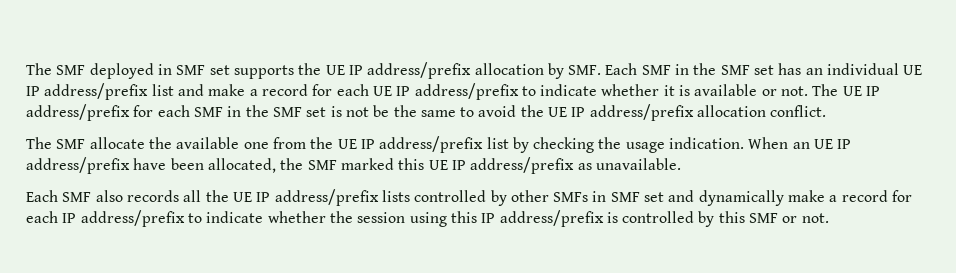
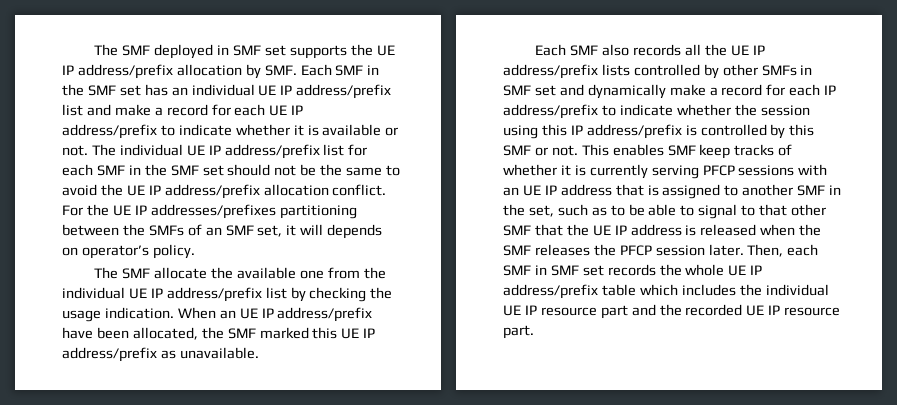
- The UE IP address/prefix for each SMF in the SMF set is not be the same to avoid the UE IP address/prefix allocation conflict.
+ The individual UE IP address/prefix list for each SMF in the SMF set should not be the same to avoid the UE IP address/prefix allocation conflict. For the UE IP addresses/prefixes partitioning between the SMFs of an SMF set, it will depends on operator’s policy.
- The SMF allocate the available one from the UE IP address/prefix list by checking the usage indication.
+ The SMF allocate the available one from the individual UE IP address/prefix list by checking the usage indication.
+ This enables SMF keep tracks of whether it is currently serving PFCP sessions with an UE IP address that is assigned to another SMF in the set, such as to be able to signal to that other SMF that the UE IP address is released when the SMF releases the PFCP session later. Then, each SMF in SMF set records the whole UE IP address/prefix table which includes the individual UE IP resource part and the recorded UE IP resource part.

